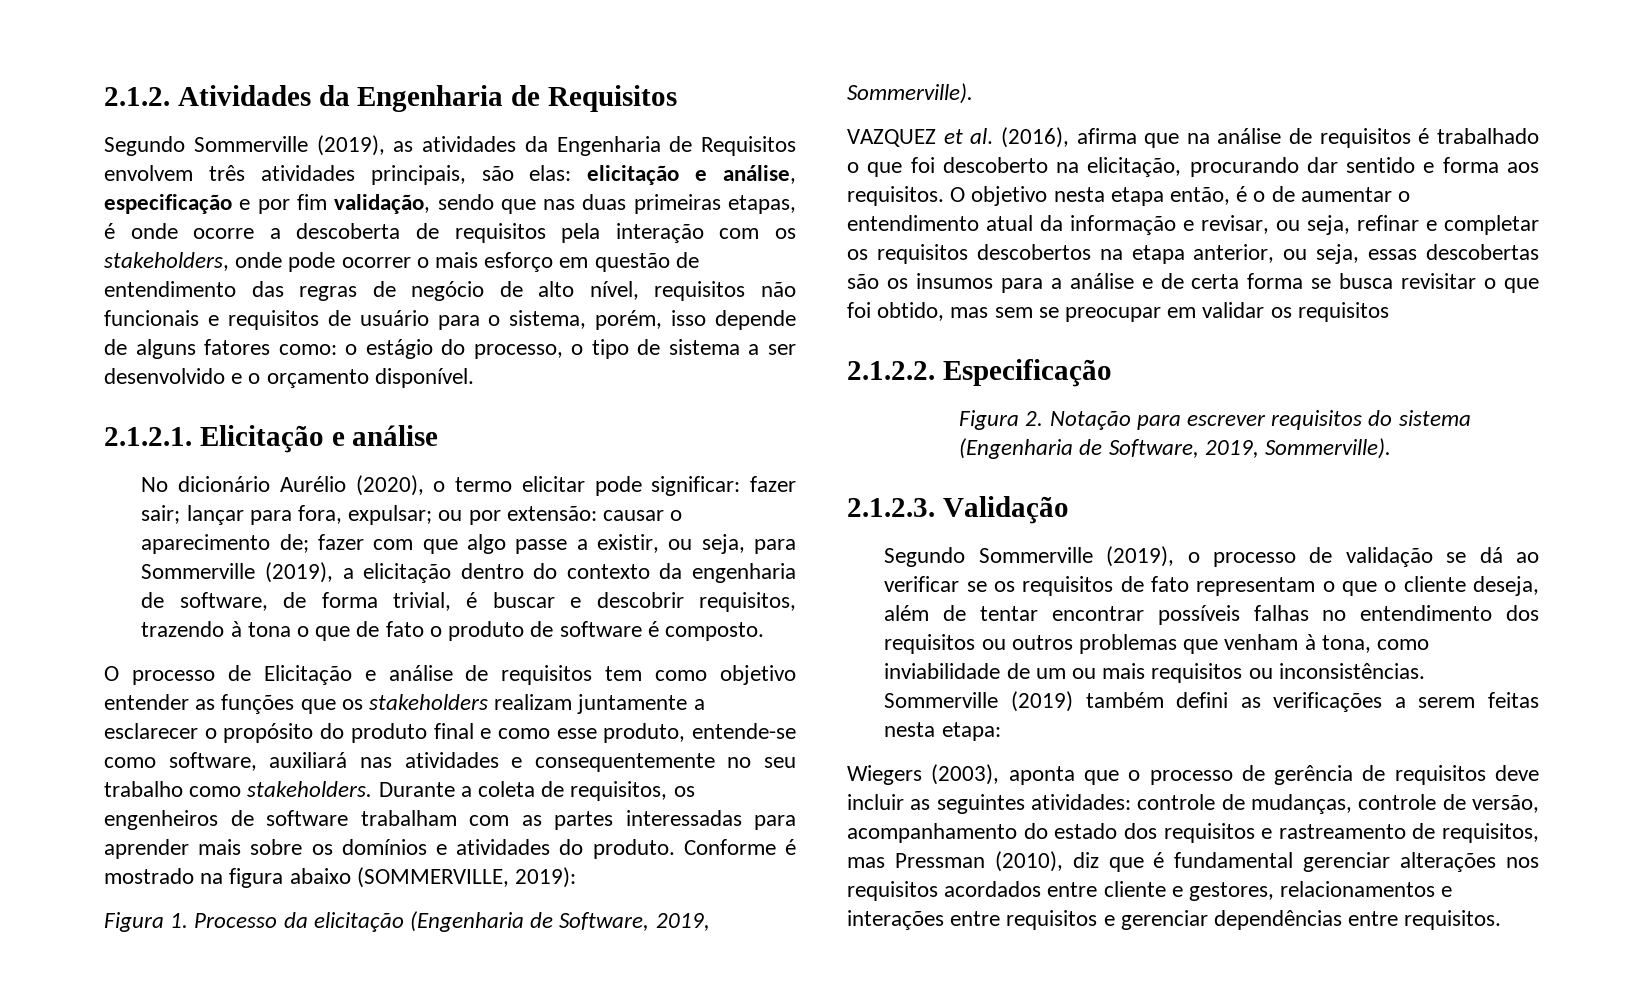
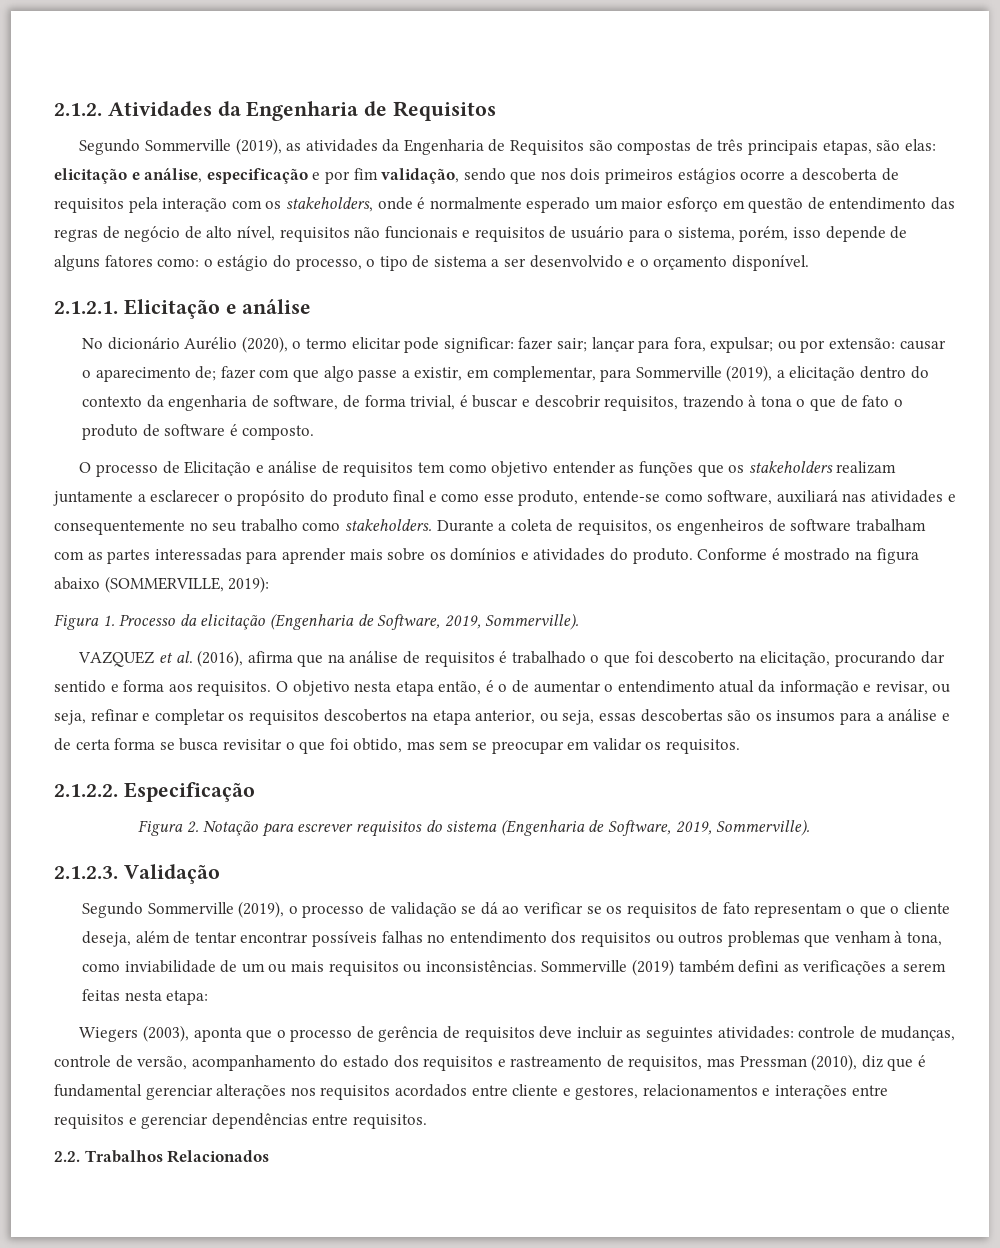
- Segundo Sommerville (2019), as atividades da Engenharia de Requisitos envolvem três atividades principais, são elas:
+ Segundo Sommerville (2019), as atividades da Engenharia de Requisitos são compostas de três principais etapas, são elas:
- elicitação e análise, especificação e por fim validação, sendo que nas duas primeiras etapas, é onde ocorre a descoberta de requisitos pela interação com os stakeholders, onde pode ocorrer o mais esforço em questão de entendimento das regras de negócio de alto nível, requisitos não funcionais e requisitos de usuário para o sistema, porém, isso depende de alguns fatores como:
+ elicitação e análise, especificação e por fim validação, sendo que nos dois primeiros estágios ocorre a descoberta de requisitos pela interação com os stakeholders, onde é normalmente esperado um maior esforço em questão de entendimento das regras de negócio de alto nível, requisitos não funcionais e requisitos de usuário para o sistema, porém, isso depende de alguns fatores como:
- fazer com que algo passe a existir, ou seja, para Sommerville (2019), a elicitação dentro do contexto da engenharia de software, de forma trivial, é buscar e descobrir requisitos, trazendo à tona o que de fato o produto de software é composto.
+ fazer com que algo passe a existir, em complementar, para Sommerville (2019), a elicitação dentro do contexto da engenharia de software, de forma trivial, é buscar e descobrir requisitos, trazendo à tona o que de fato o produto de software é composto.
- O objetivo nesta etapa então, é o de aumentar o entendimento atual da informação e revisar, ou seja, refinar e completar os requisitos descobertos na etapa anterior, ou seja, essas descobertas são os insumos para a análise e de certa forma se busca revisitar o que foi obtido, mas sem se preocupar em validar os requisitos
+ O objetivo nesta etapa então, é o de aumentar o entendimento atual da informação e revisar, ou seja, refinar e completar os requisitos descobertos na etapa anterior, ou seja, essas descobertas são os insumos para a análise e de certa forma se busca revisitar o que foi obtido, mas sem se preocupar em validar os requisitos.
+ 2.2. Trabalhos Relacionados

